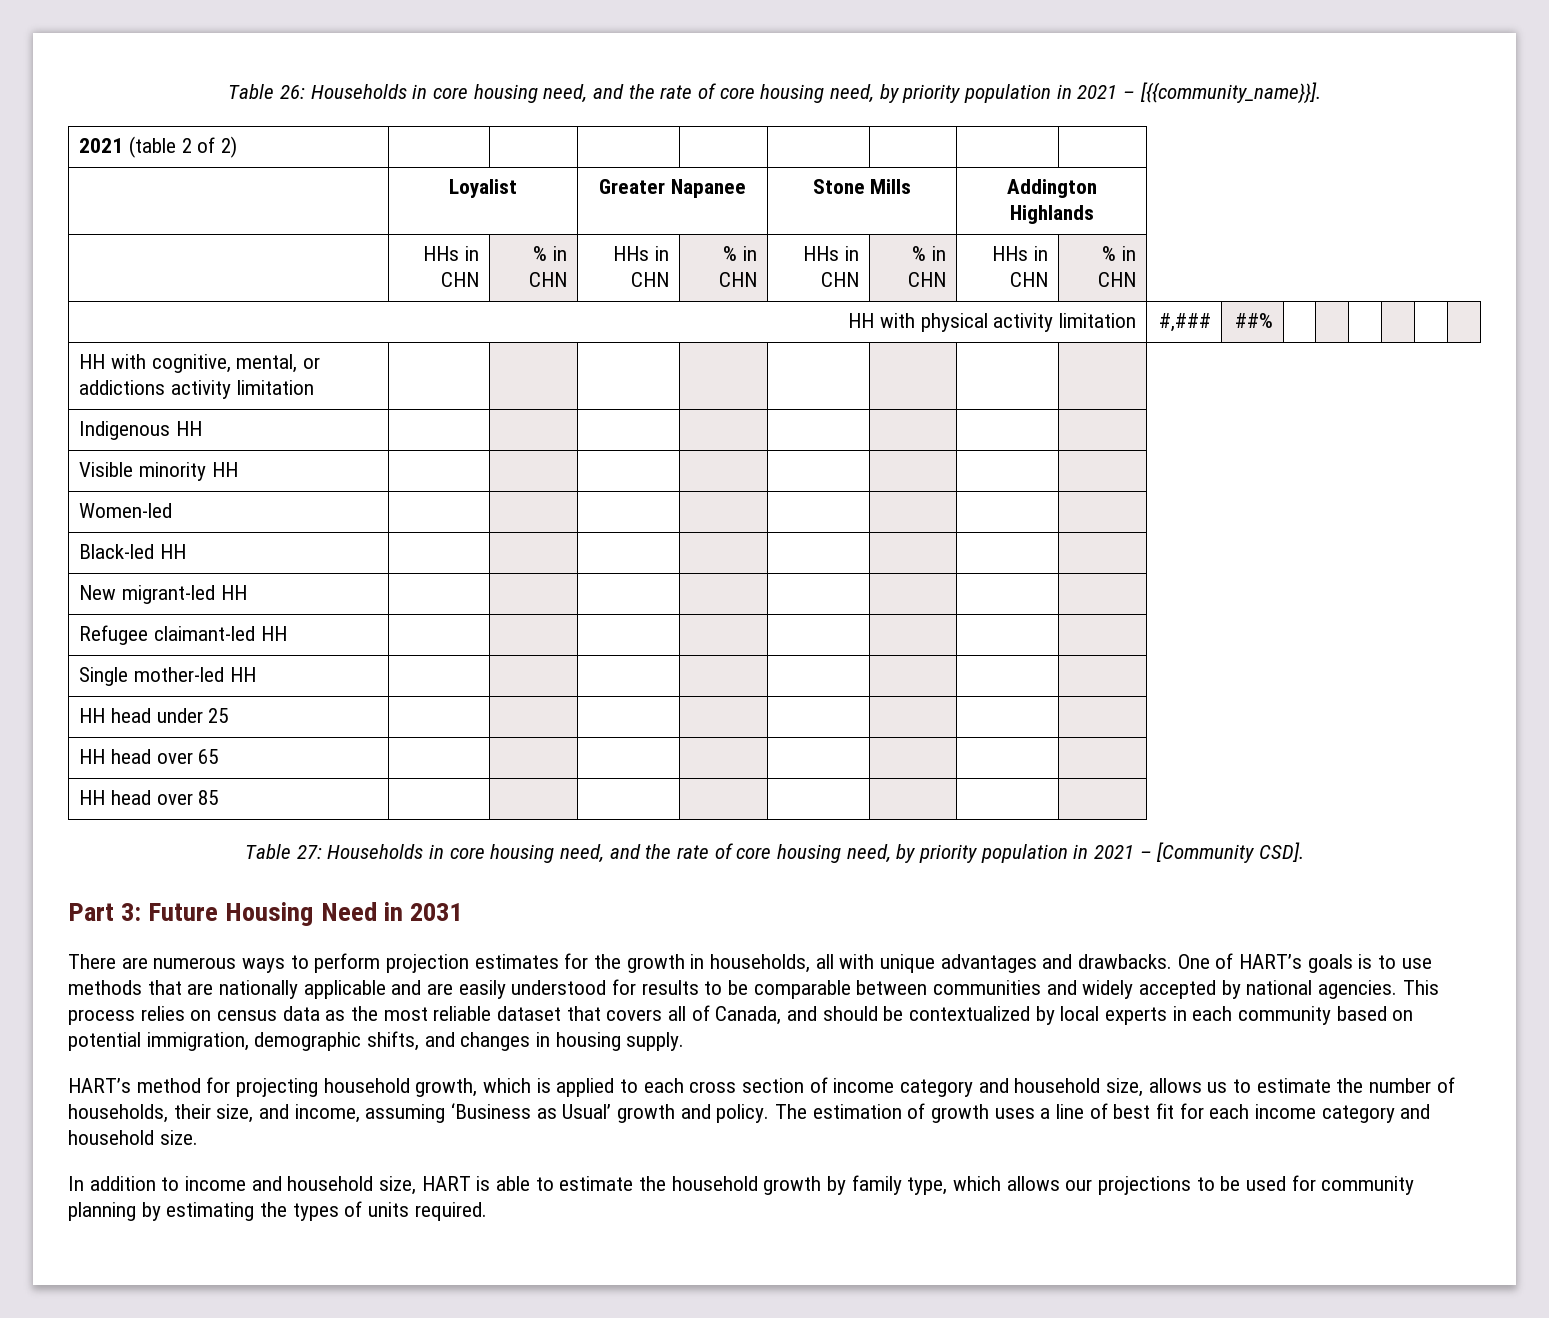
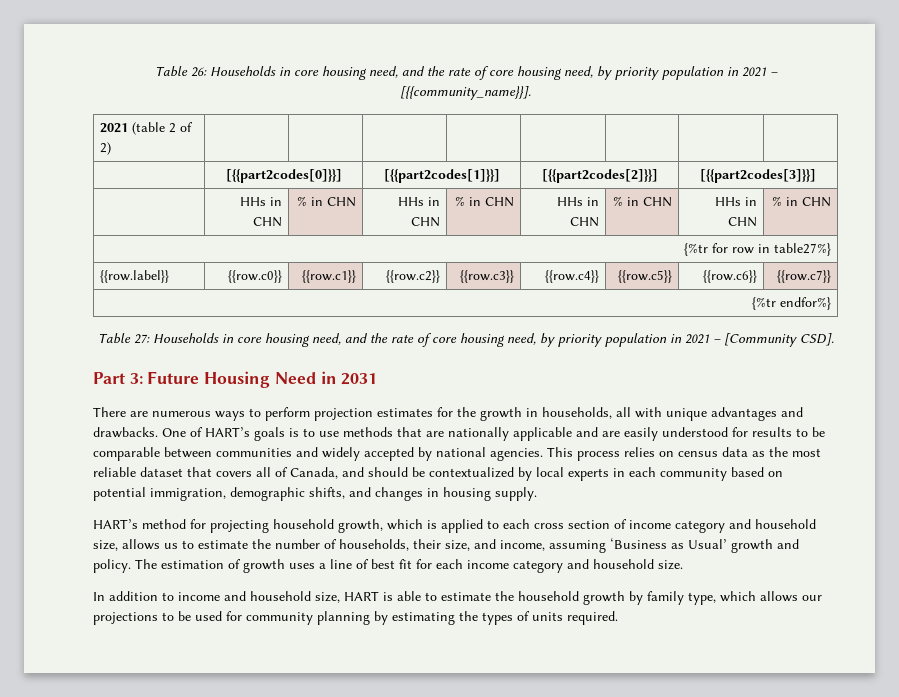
- | Loyalist | Greater Napanee | Stone Mills | Addington Highlands
+ | [{{part2codes[0]}}] | [{{part2codes[1]}}] | [{{part2codes[2]}}] | [{{part2codes[3]}}]
- HH with physical activity limitation | #,### | ##% | | | | | |
- HH with cognitive, mental, or addictions activity limitation | | | | | | | |
- Indigenous HH | | | | | | | |
- Visible minority HH | | | | | | | |
- Women-led | | | | | | | |
- Black-led HH | | | | | | | |
- New migrant-led HH | | | | | | | |
- Refugee claimant-led HH | | | | | | | |
- Single mother-led HH | | | | | | | |
- HH head under 25 | | | | | | | |
- HH head over 65 | | | | | | | |
- HH head over 85 | | | | | | | |
+ {%tr for row in table27%}
+ {{row.label}} | {{row.c0}} | {{row.c1}} | {{row.c2}} | {{row.c3}} | {{row.c4}} | {{row.c5}} | {{row.c6}} | {{row.c7}}
+ {%tr endfor%}

